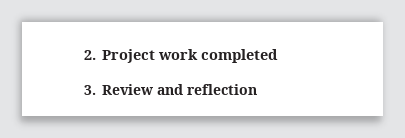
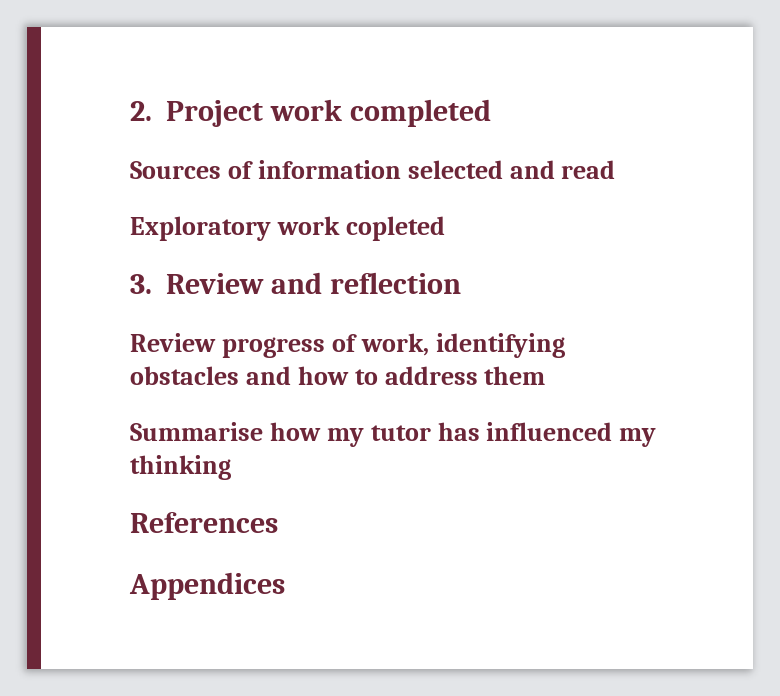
+ Sources of information selected and read
+ Exploratory work copleted
  3. Review and reflection
+ Review progress of work, identifying obstacles and how to address them
+ Summarise how my tutor has influenced my thinking
+ References
+ Appendices

